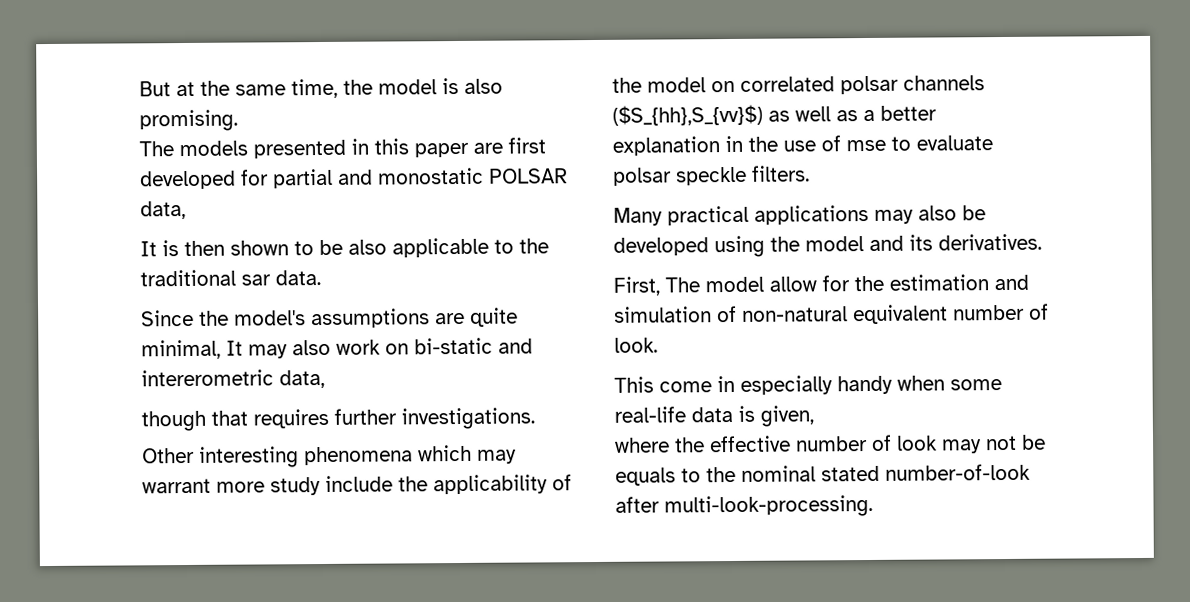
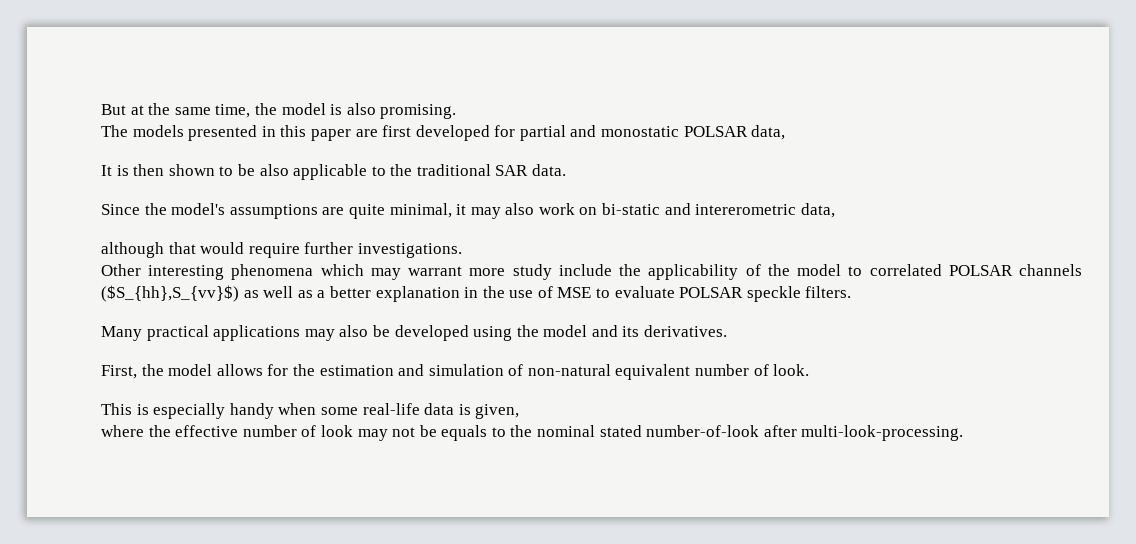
- It is then shown to be also applicable to the traditional sar data.
+ It is then shown to be also applicable to the traditional SAR data.
- Since the model's assumptions are quite minimal, It may also work on bi-static and intererometric data,
+ Since the model's assumptions are quite minimal, it may also work on bi-static and intererometric data,
- though that requires further investigations.
+ although that would require further investigations.
- Other interesting phenomena which may warrant more study include the applicability of the model on correlated polsar channels ($S_{hh},S_{vv}$) as well as a better explanation in the use of mse to evaluate polsar speckle filters.
+ Other interesting phenomena which may warrant more study include the applicability of the model to correlated POLSAR channels ($S_{hh},S_{vv}$) as well as a better explanation in the use of MSE to evaluate POLSAR speckle filters.
- First, The model allow for the estimation and simulation of non-natural equivalent number of look.
+ First, the model allows for the estimation and simulation of non-natural equivalent number of look.
- This come in especially handy when some real-life data is given,
+ This is especially handy when some real-life data is given,

